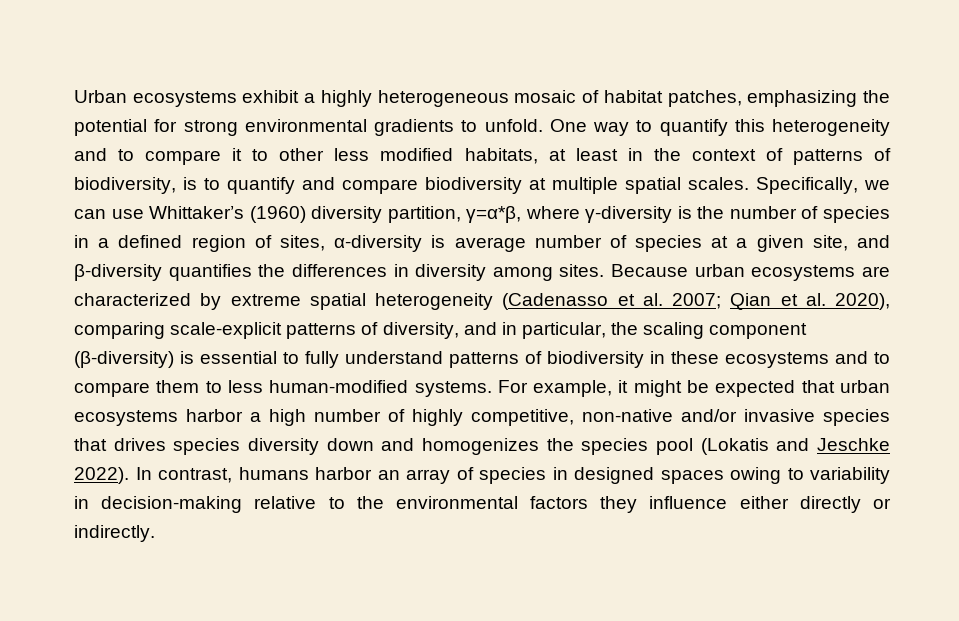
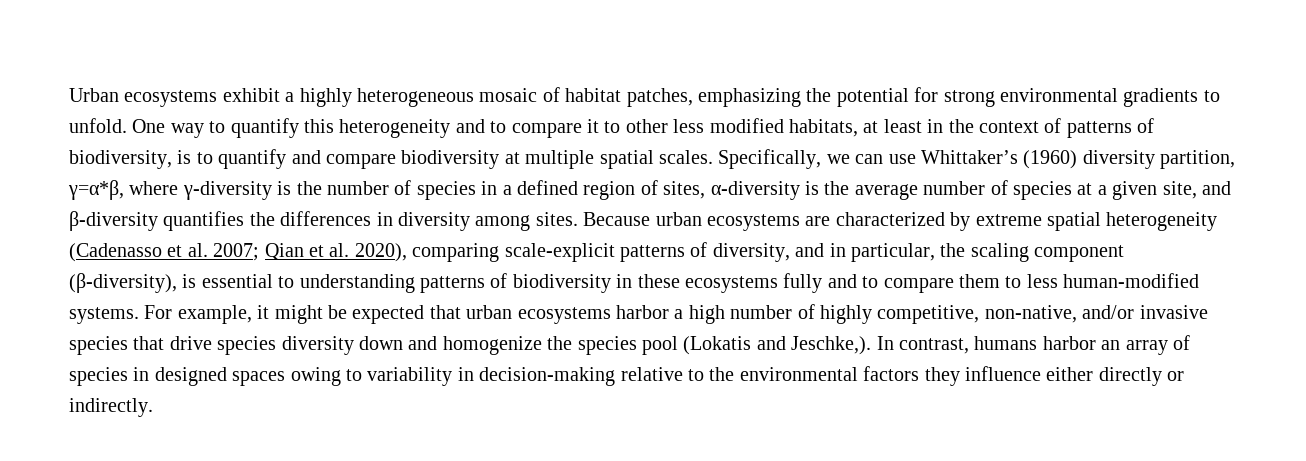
- Specifically, we can use Whittaker’s (1960) diversity partition, γ=α*β, where γ-diversity is the number of species in a defined region of sites, α-diversity is average number of species at a given site, and β-diversity quantifies the differences in diversity among sites.
+ Specifically, we can use Whittaker’s (1960) diversity partition, γ=α*β, where γ-diversity is the number of species in a defined region of sites, α-diversity is the average number of species at a given site, and β-diversity quantifies the differences in diversity among sites.
- Because urban ecosystems are characterized by extreme spatial heterogeneity (Cadenasso et al. 2007; Qian et al. 2020), comparing scale-explicit patterns of diversity, and in particular, the scaling component (β-diversity) is essential to fully understand patterns of biodiversity in these ecosystems and to compare them to less human-modified systems.
+ Because urban ecosystems are characterized by extreme spatial heterogeneity (Cadenasso et al. 2007; Qian et al. 2020), comparing scale-explicit patterns of diversity, and in particular, the scaling component (β-diversity), is essential to understanding patterns of biodiversity in these ecosystems fully and to compare them to less human-modified systems.
- For example, it might be expected that urban ecosystems harbor a high number of highly competitive, non-native and/or invasive species that drives species diversity down and homogenizes the species pool (Lokatis and Jeschke 2022).
+ For example, it might be expected that urban ecosystems harbor a high number of highly competitive, non-native, and/or invasive species that drive species diversity down and homogenize the species pool (Lokatis and Jeschke,).

